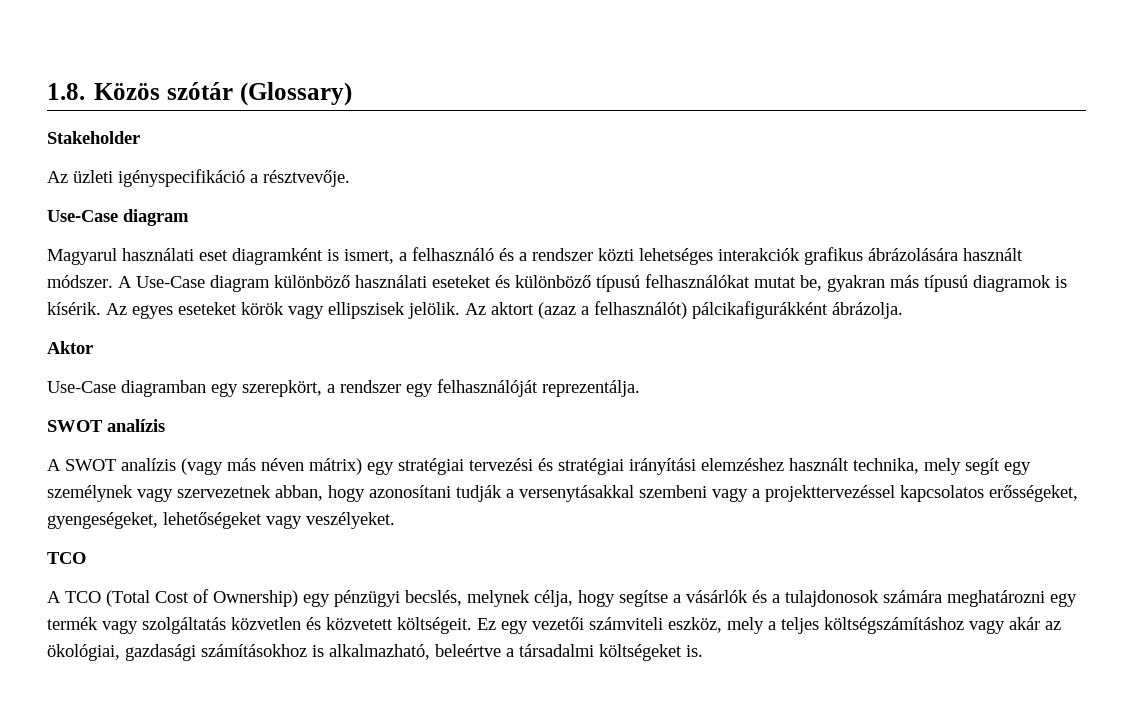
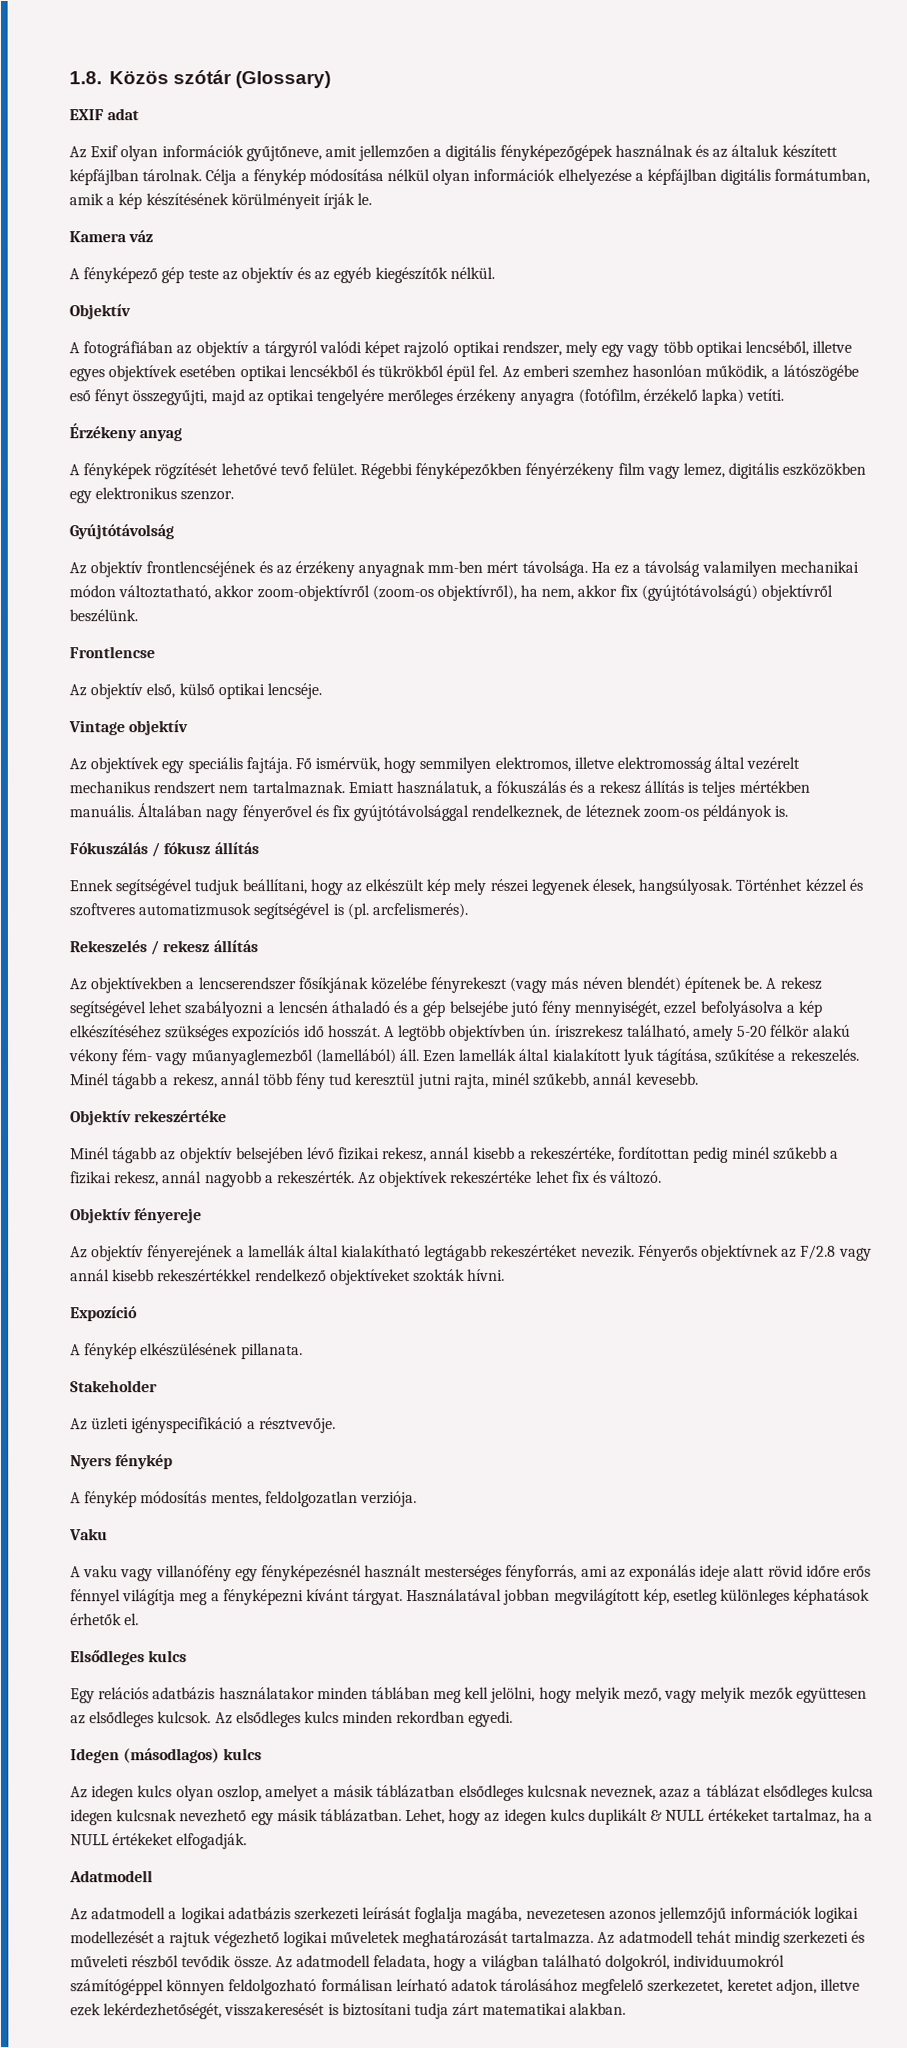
+ EXIF adat
+ Az Exif olyan információk gyűjtőneve, amit jellemzően a digitális fényképezőgépek használnak és az általuk készített képfájlban tárolnak. Célja a fénykép módosítása nélkül olyan információk elhelyezése a képfájlban digitális formátumban, amik a kép készítésének körülményeit írják le.
+ Kamera váz
+ A fényképező gép teste az objektív és az egyéb kiegészítők nélkül.
+ Objektív
+ A fotográfiában az objektív a tárgyról valódi képet rajzoló optikai rendszer, mely egy vagy több optikai lencséből, illetve egyes objektívek esetében optikai lencsékből és tükrökből épül fel. Az emberi szemhez hasonlóan működik, a látószögébe eső fényt összegyűjti, majd az optikai tengelyére merőleges érzékeny anyagra (fotófilm, érzékelő lapka) vetíti.
+ Érzékeny anyag
+ A fényképek rögzítését lehetővé tevő felület. Régebbi fényképezőkben fényérzékeny film vagy lemez, digitális eszközökben egy elektronikus szenzor.
+ Gyújtótávolság
+ Az objektív frontlencséjének és az érzékeny anyagnak mm-ben mért távolsága. Ha ez a távolság valamilyen mechanikai módon változtatható, akkor zoom-objektívről (zoom-os objektívről), ha nem, akkor fix (gyújtótávolságú) objektívről beszélünk.
+ Frontlencse
+ Az objektív első, külső optikai lencséje.
+ Vintage objektív
+ Az objektívek egy speciális fajtája. Fő ismérvük, hogy semmilyen elektromos, illetve elektromosság által vezérelt mechanikus rendszert nem tartalmaznak. Emiatt használatuk, a fókuszálás és a rekesz állítás is teljes mértékben manuális. Általában nagy fényerővel és fix gyújtótávolsággal rendelkeznek, de léteznek zoom-os példányok is.
+ Fókuszálás / fókusz állítás
+ Ennek segítségével tudjuk beállítani, hogy az elkészült kép mely részei legyenek élesek, hangsúlyosak. Történhet kézzel és szoftveres automatizmusok segítségével is (pl. arcfelismerés).
+ Rekeszelés / rekesz állítás
+ Az objektívekben a lencserendszer fősíkjának közelébe fényrekeszt (vagy más néven blendét) építenek be. A rekesz segítségével lehet szabályozni a lencsén áthaladó és a gép belsejébe jutó fény mennyiségét, ezzel befolyásolva a kép elkészítéséhez szükséges expozíciós idő hosszát. A legtöbb objektívben ún. íriszrekesz található, amely 5-20 félkör alakú vékony fém- vagy műanyaglemezből (lamellából) áll. Ezen lamellák által kialakított lyuk tágítása, szűkítése a rekeszelés. Minél tágabb a rekesz, annál több fény tud keresztül jutni rajta, minél szűkebb, annál kevesebb.
+ Objektív rekeszértéke
+ Minél tágabb az objektív belsejében lévő fizikai rekesz, annál kisebb a rekeszértéke, fordítottan pedig minél szűkebb a fizikai rekesz, annál nagyobb a rekeszérték. Az objektívek rekeszértéke lehet fix és változó.
+ Objektív fényereje
+ Az objektív fényerejének a lamellák által kialakítható legtágabb rekeszértéket nevezik. Fényerős objektívnek az F/2.8 vagy annál kisebb rekeszértékkel rendelkező objektíveket szokták hívni.
+ Expozíció
+ A fénykép elkészülésének pillanata.
  Az üzleti igényspecifikáció a résztvevője.
- Use-Case diagram
- Magyarul használati eset diagramként is ismert, a felhasználó és a rendszer közti lehetséges interakciók grafikus ábrázolására használt módszer. A Use-Case diagram különböző használati eseteket és különböző típusú felhasználókat mutat be, gyakran más típusú diagramok is kísérik. Az egyes eseteket körök vagy ellipszisek jelölik. Az aktort (azaz a felhasználót) pálcikafigurákként ábrázolja.
- Aktor
- Use-Case diagramban egy szerepkört, a rendszer egy felhasználóját reprezentálja.
- SWOT analízis
- A SWOT analízis (vagy más néven mátrix) egy stratégiai tervezési és stratégiai irányítási elemzéshez használt technika, mely segít egy személynek vagy szervezetnek abban, hogy azonosítani tudják a versenytásakkal szembeni vagy a projekttervezéssel kapcsolatos erősségeket, gyengeségeket, lehetőségeket vagy veszélyeket.
- TCO
- A TCO (Total Cost of Ownership) egy pénzügyi becslés, melynek célja, hogy segítse a vásárlók és a tulajdonosok számára meghatározni egy termék vagy szolgáltatás közvetlen és közvetett költségeit. Ez egy vezetői számviteli eszköz, mely a teljes költségszámításhoz vagy akár az ökológiai, gazdasági számításokhoz is alkalmazható, beleértve a társadalmi költségeket is.
+ Nyers fénykép
+ A fénykép módosítás mentes, feldolgozatlan verziója.
+ Vaku
+ A vaku vagy villanófény egy fényképezésnél használt mesterséges fényforrás, ami az exponálás ideje alatt rövid időre erős fénnyel világítja meg a fényképezni kívánt tárgyat. Használatával jobban megvilágított kép, esetleg különleges képhatások érhetők el.
+ Elsődleges kulcs
+ Egy relációs adatbázis használatakor minden táblában meg kell jelölni, hogy melyik mező, vagy melyik mezők együttesen az elsődleges kulcsok. Az elsődleges kulcs minden rekordban egyedi.
+ Idegen (másodlagos) kulcs
+ Az idegen kulcs olyan oszlop, amelyet a másik táblázatban elsődleges kulcsnak neveznek, azaz a táblázat elsődleges kulcsa idegen kulcsnak nevezhető egy másik táblázatban. Lehet, hogy az idegen kulcs duplikált & NULL értékeket tartalmaz, ha a NULL értékeket elfogadják.
+ Adatmodell
+ Az adatmodell a logikai adatbázis szerkezeti leírását foglalja magába, nevezetesen azonos jellemzőjű információk logikai modellezését a rajtuk végezhető logikai műveletek meghatározását tartalmazza. Az adatmodell tehát mindig szerkezeti és műveleti részből tevődik össze. Az adatmodell feladata, hogy a világban található dolgokról, individuumokról számítógéppel könnyen feldolgozható formálisan leírható adatok tárolásához megfelelő szerkezetet, keretet adjon, illetve ezek lekérdezhetőségét, visszakeresését is biztosítani tudja zárt matematikai alakban.

